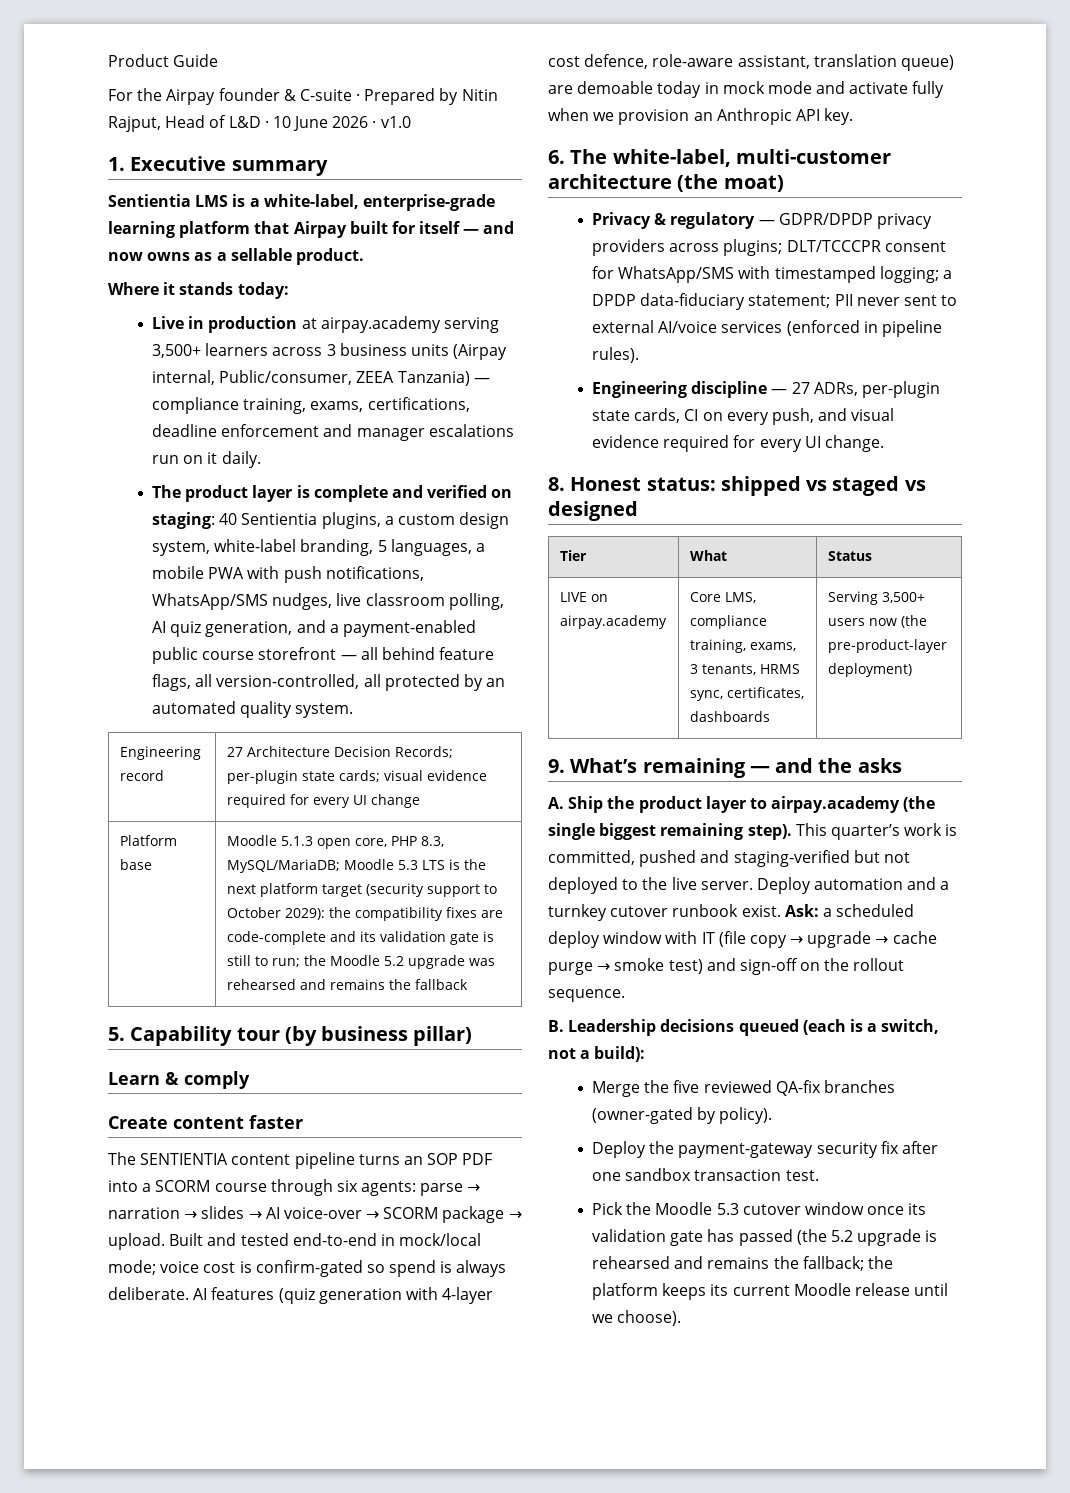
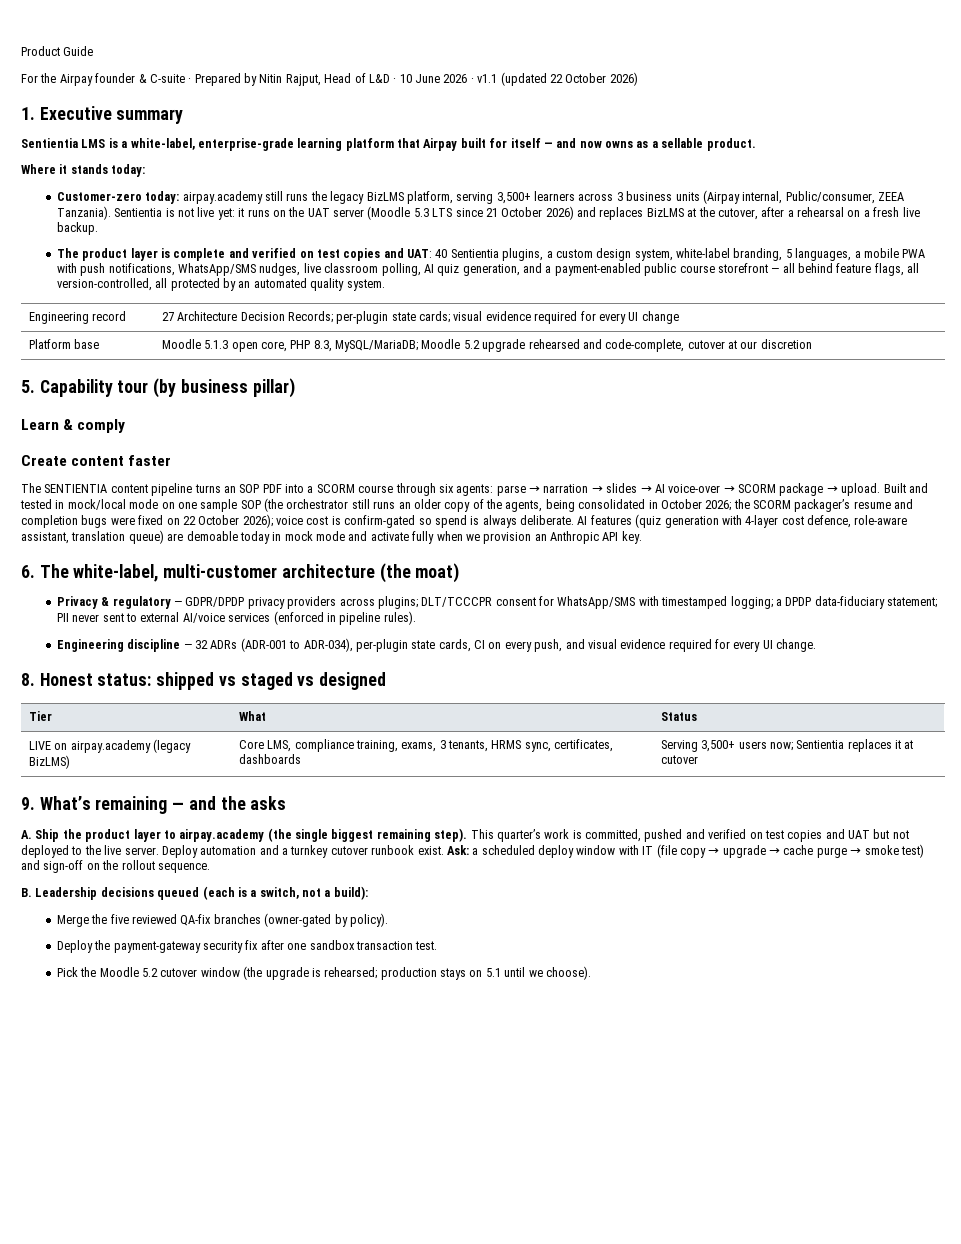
- For the Airpay founder & C-suite · Prepared by Nitin Rajput, Head of L&D · 10 June 2026 · v1.0
+ For the Airpay founder & C-suite · Prepared by Nitin Rajput, Head of L&D · 10 June 2026 · v1.1 (updated 22 October 2026)
- Live in production at airpay.academy serving 3,500+ learners across 3 business units (Airpay internal, Public/consumer, ZEEA Tanzania) — compliance training, exams, certifications, deadline enforcement and manager escalations run on it daily.
+ Customer-zero today: airpay.academy still runs the legacy BizLMS platform, serving 3,500+ learners across 3 business units (Airpay internal, Public/consumer, ZEEA Tanzania). Sentientia is not live yet: it runs on the UAT server (Moodle 5.3 LTS since 21 October 2026) and replaces BizLMS at the cutover, after a rehearsal on a fresh live backup.
- The product layer is complete and verified on staging: 40 Sentientia plugins, a custom design system, white-label branding, 5 languages, a mobile PWA with push notifications, WhatsApp/SMS nudges, live classroom polling, AI quiz generation, and a payment-enabled public course storefront — all behind feature flags, all version-controlled, all protected by an automated quality system.
+ The product layer is complete and verified on test copies and UAT: 40 Sentientia plugins, a custom design system, white-label branding, 5 languages, a mobile PWA with push notifications, WhatsApp/SMS nudges, live classroom polling, AI quiz generation, and a payment-enabled public course storefront — all behind feature flags, all version-controlled, all protected by an automated quality system.
- Moodle 5.1.3 open core, PHP 8.3, MySQL/MariaDB; Moodle 5.3 LTS is the next platform target (security support to October 2029): the compatibility fixes are code-complete and its validation gate is still to run; the Moodle 5.2 upgrade was rehearsed and remains the fallback
+ Moodle 5.1.3 open core, PHP 8.3, MySQL/MariaDB; Moodle 5.2 upgrade rehearsed and code-complete, cutover at our discretion
- Built and tested end-to-end in mock/local mode; voice cost is confirm-gated so spend is always deliberate.
+ Built and tested in mock/local mode on one sample SOP (the orchestrator still runs an older copy of the agents, being consolidated in October 2026; the SCORM packager’s resume and completion bugs were fixed on 22 October 2026); voice cost is confirm-gated so spend is always deliberate.
- Engineering discipline — 27 ADRs, per-plugin state cards, CI on every push, and visual evidence required for every UI change.
+ Engineering discipline — 32 ADRs (ADR-001 to ADR-034), per-plugin state cards, CI on every push, and visual evidence required for every UI change.
- LIVE on airpay.academy | Core LMS, compliance training, exams, 3 tenants, HRMS sync, certificates, dashboards | Serving 3,500+ users now (the pre-product-layer deployment)
+ LIVE on airpay.academy (legacy BizLMS) | Core LMS, compliance training, exams, 3 tenants, HRMS sync, certificates, dashboards | Serving 3,500+ users now; Sentientia replaces it at cutover
- This quarter’s work is committed, pushed and staging-verified but not deployed to the live server.
+ This quarter’s work is committed, pushed and verified on test copies and UAT but not deployed to the live server.
- Pick the Moodle 5.3 cutover window once its validation gate has passed (the 5.2 upgrade is rehearsed and remains the fallback; the platform keeps its current Moodle release until we choose).
+ Pick the Moodle 5.2 cutover window (the upgrade is rehearsed; production stays on 5.1 until we choose).

